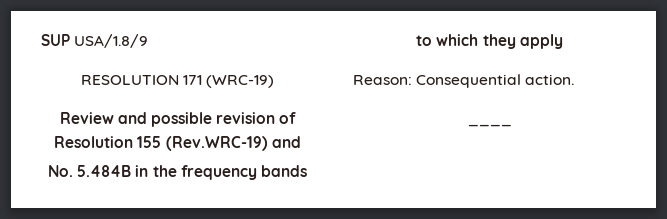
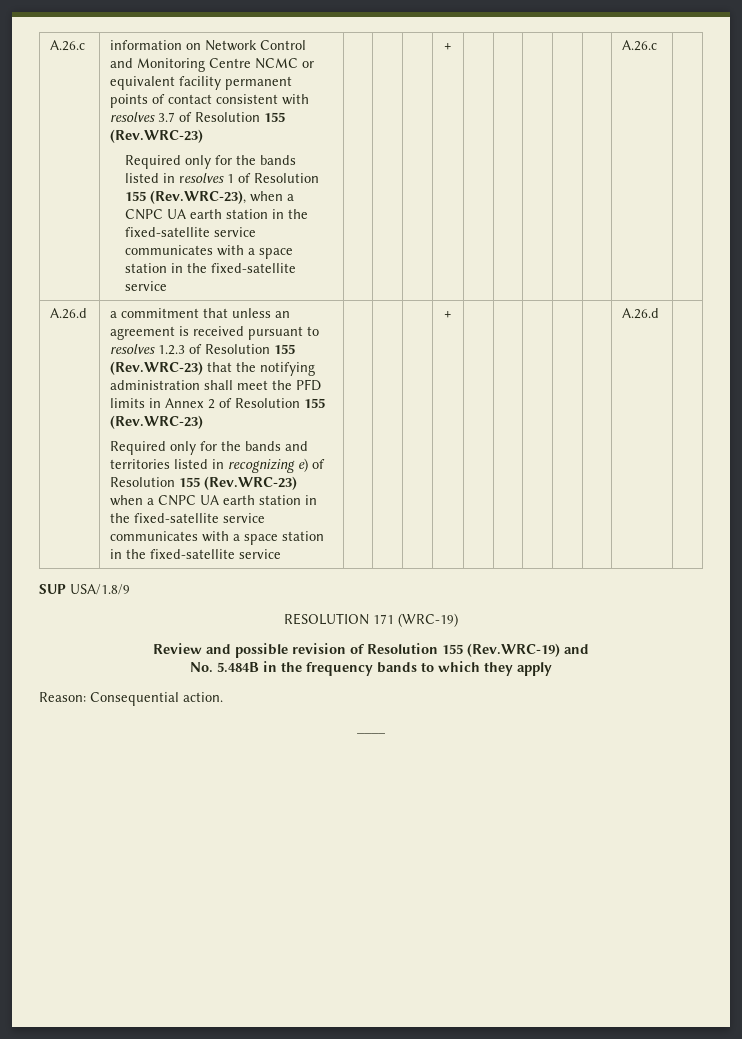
+ A.26.c | information on Network Control and Monitoring Centre NCMC or equivalent facility permanent points of contact consistent with resolves 3.7 of Resolution 155 (Rev.WRC-23)
+ Required only for the bands listed in resolves 1 of Resolution 155 (Rev.WRC-23), when a CNPC UA earth station in the fixed-satellite service communicates with a space station in the fixed-satellite service | | | | + | | | | | | A.26.c |
+ A.26.d | a commitment that unless an agreement is received pursuant to resolves 1.2.3 of Resolution 155 (Rev.WRC-23) that the notifying administration shall meet the PFD limits in Annex 2 of Resolution 155 (Rev.WRC-23)
+ Required only for the bands and territories listed in recognizing e) of Resolution 155 (Rev.WRC-23) when a CNPC UA earth station in the fixed-satellite service communicates with a space station in the fixed-satellite service | | | | + | | | | | | A.26.d

